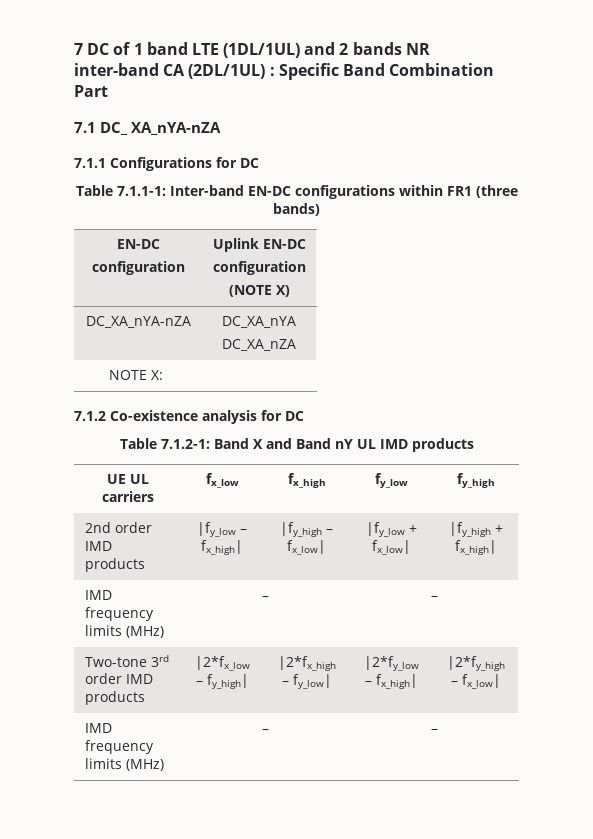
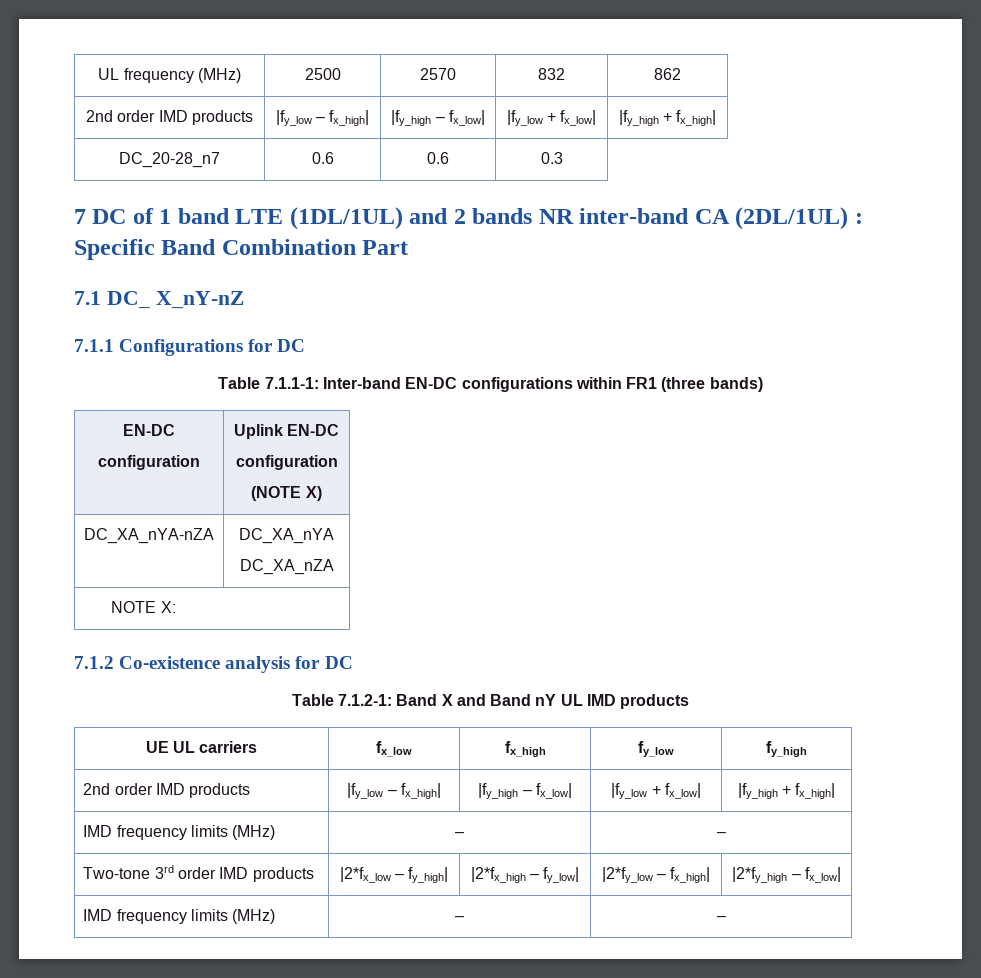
+ UL frequency (MHz) | 2500 | 2570 | 832 | 862
+ 2nd order IMD products | |fy_low – fx_high| | |fy_high – fx_low| | |fy_low + fx_low| | |fy_high + fx_high|
+ DC_20-28_n7 | 0.6 | 0.6 | 0.3
- 7.1 DC_ XA_nYA-nZA
+ 7.1 DC_ X_nY-nZ

